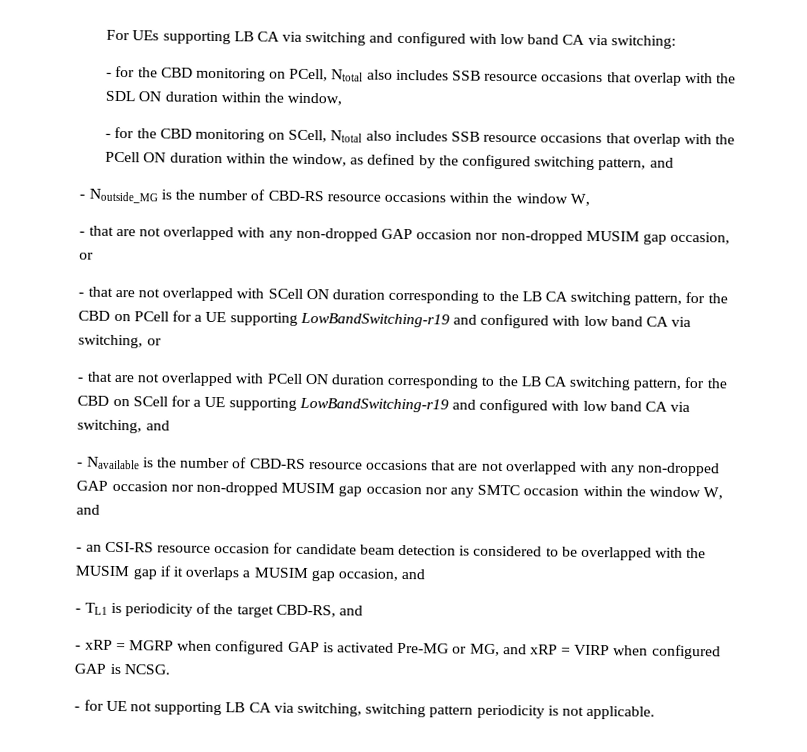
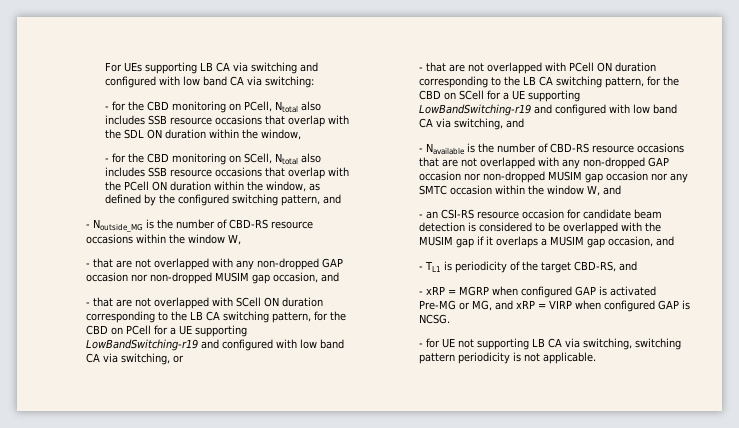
- - that are not overlapped with any non-dropped GAP occasion nor non-dropped MUSIM gap occasion, or
+ - that are not overlapped with any non-dropped GAP occasion nor non-dropped MUSIM gap occasion, and

